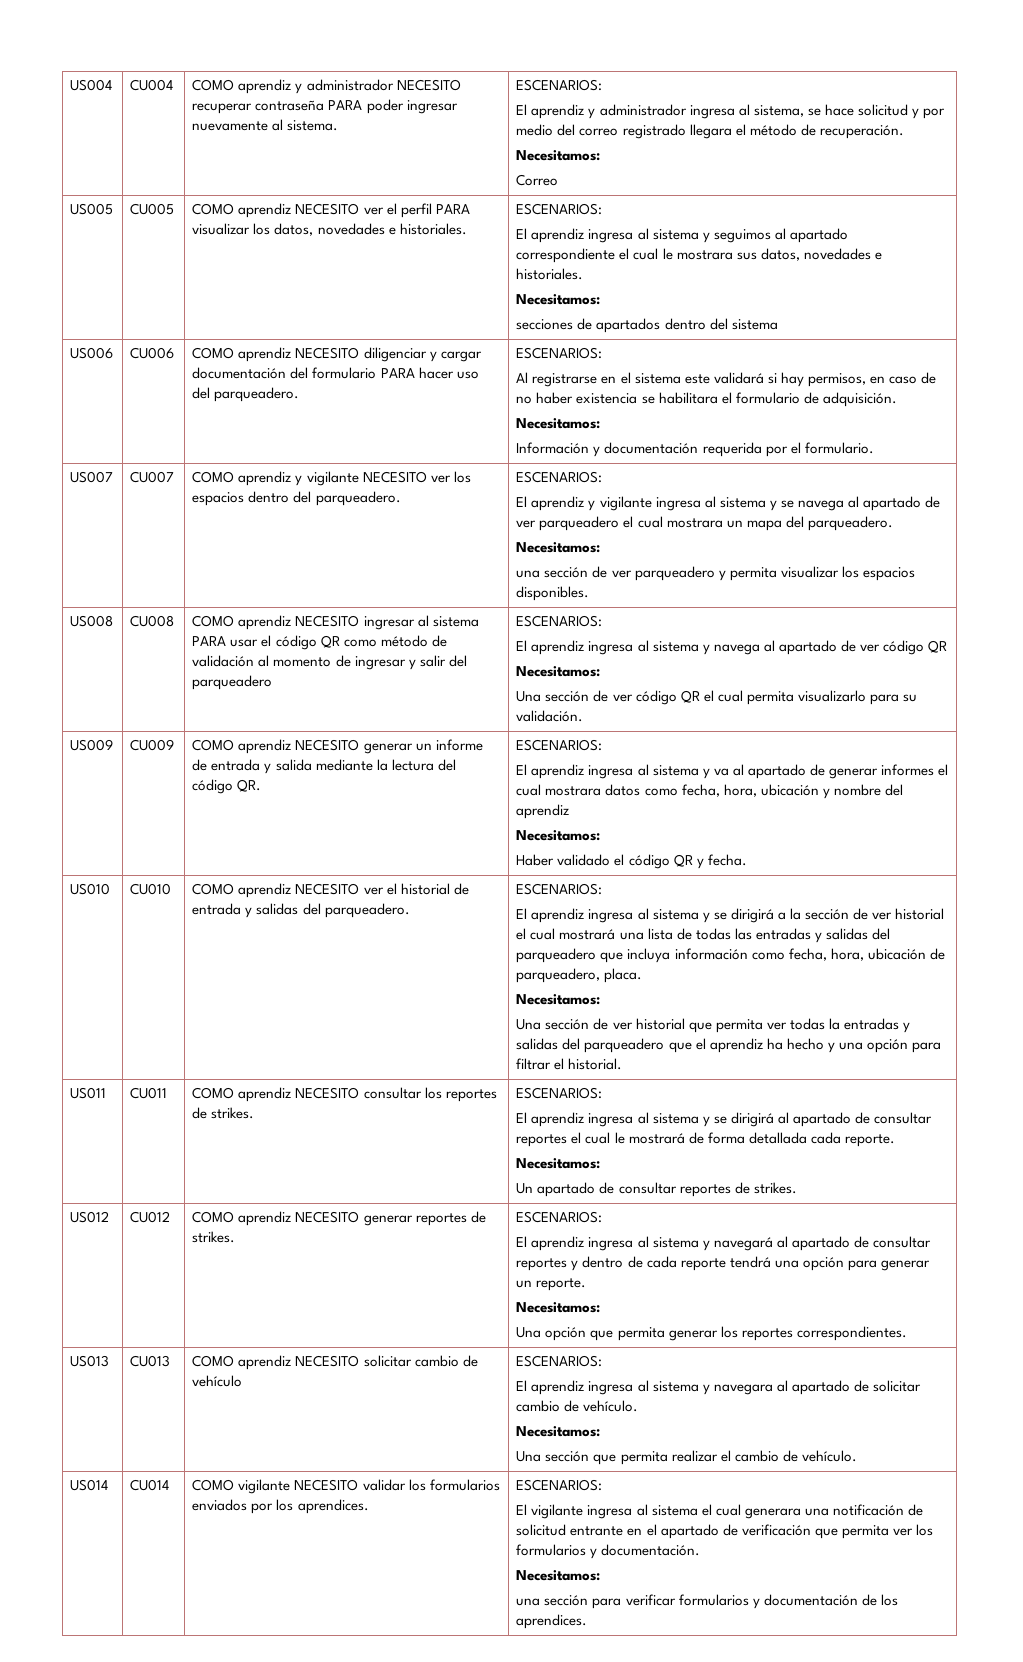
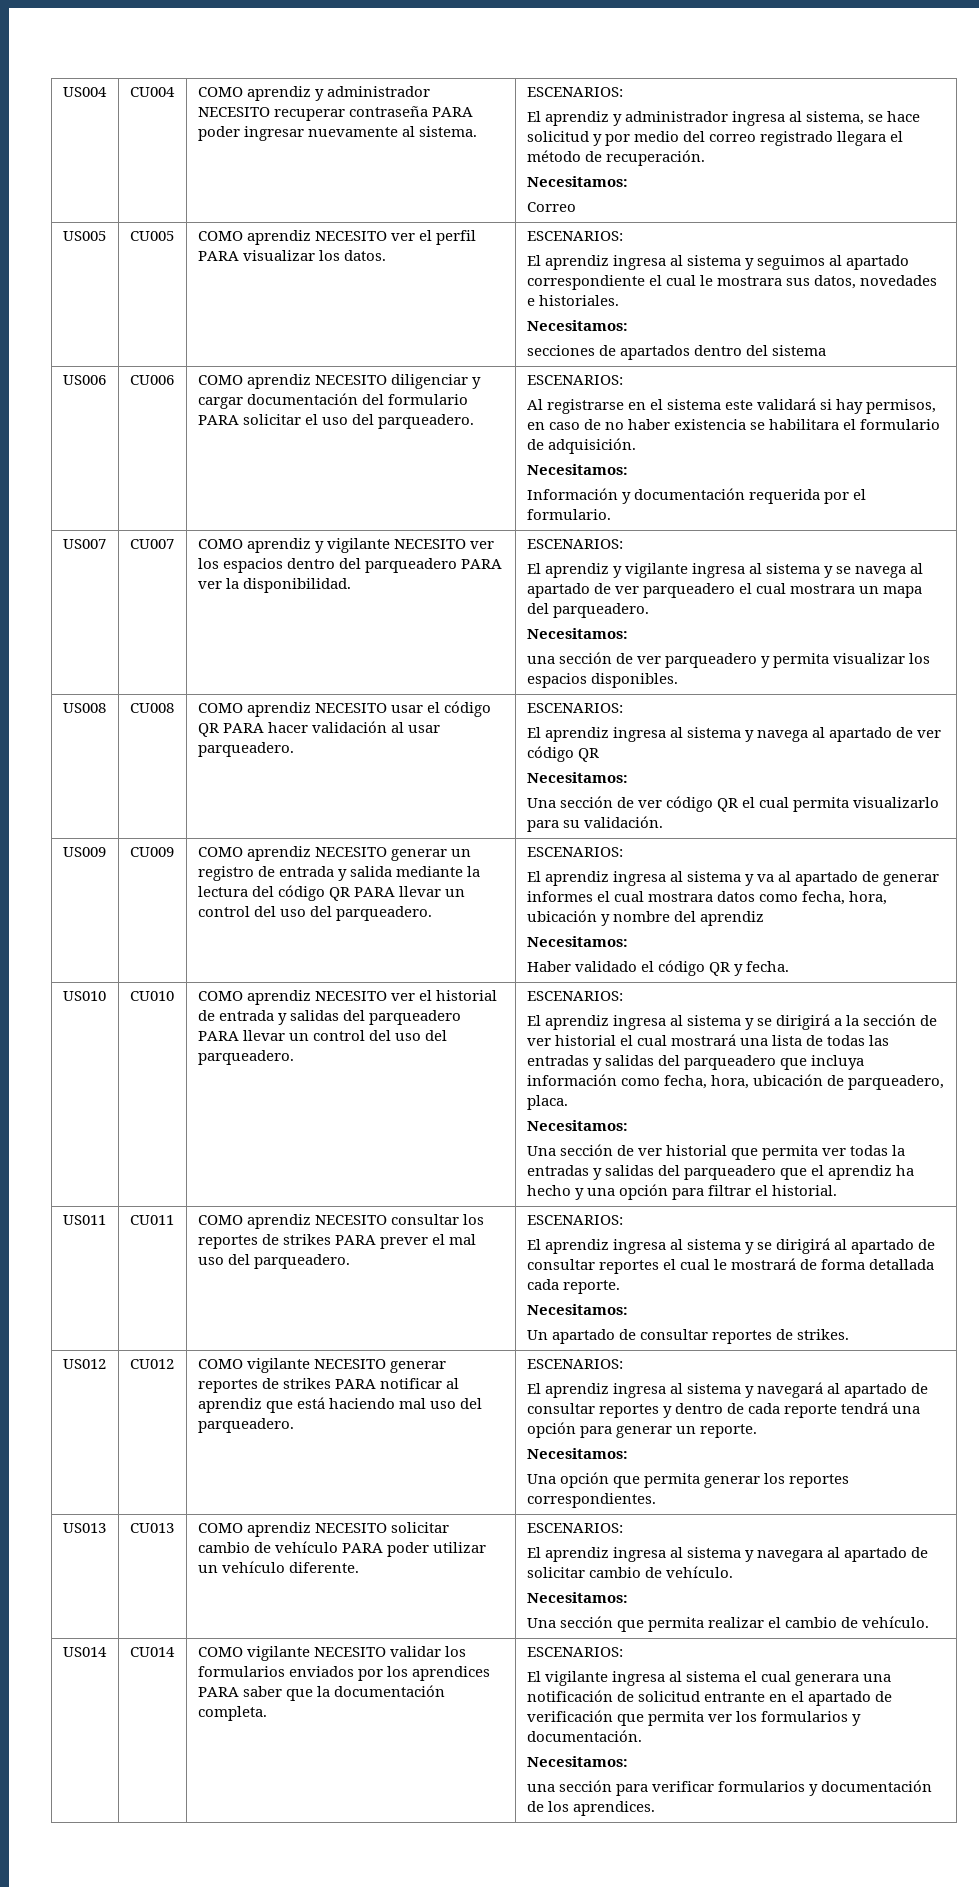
- COMO aprendiz NECESITO ver el perfil PARA visualizar los datos, novedades e historiales.
+ COMO aprendiz NECESITO ver el perfil PARA visualizar los datos.
- COMO aprendiz NECESITO diligenciar y cargar documentación del formulario PARA hacer uso del parqueadero.
+ COMO aprendiz NECESITO diligenciar y cargar documentación del formulario PARA solicitar el uso del parqueadero.
- COMO aprendiz y vigilante NECESITO ver los espacios dentro del parqueadero.
+ COMO aprendiz y vigilante NECESITO ver los espacios dentro del parqueadero PARA ver la disponibilidad.
- COMO aprendiz NECESITO ingresar al sistema PARA usar el código QR como método de validación al momento de ingresar y salir del parqueadero
+ COMO aprendiz NECESITO usar el código QR PARA hacer validación al usar parqueadero.
- COMO aprendiz NECESITO generar un informe de entrada y salida mediante la lectura del código QR.
+ COMO aprendiz NECESITO generar un registro de entrada y salida mediante la lectura del código QR PARA llevar un control del uso del parqueadero.
- COMO aprendiz NECESITO ver el historial de entrada y salidas del parqueadero.
+ COMO aprendiz NECESITO ver el historial de entrada y salidas del parqueadero PARA llevar un control del uso del parqueadero.
- COMO aprendiz NECESITO consultar los reportes de strikes.
+ COMO aprendiz NECESITO consultar los reportes de strikes PARA prever el mal uso del parqueadero.
- COMO aprendiz NECESITO generar reportes de strikes.
+ COMO vigilante NECESITO generar reportes de strikes PARA notificar al aprendiz que está haciendo mal uso del parqueadero.
- US013 | CU013 | COMO aprendiz NECESITO solicitar cambio de vehículo | ESCENARIOS:
+ US013 | CU013 | COMO aprendiz NECESITO solicitar cambio de vehículo PARA poder utilizar un vehículo diferente. | ESCENARIOS:
- COMO vigilante NECESITO validar los formularios enviados por los aprendices.
+ COMO vigilante NECESITO validar los formularios enviados por los aprendices PARA saber que la documentación completa.

